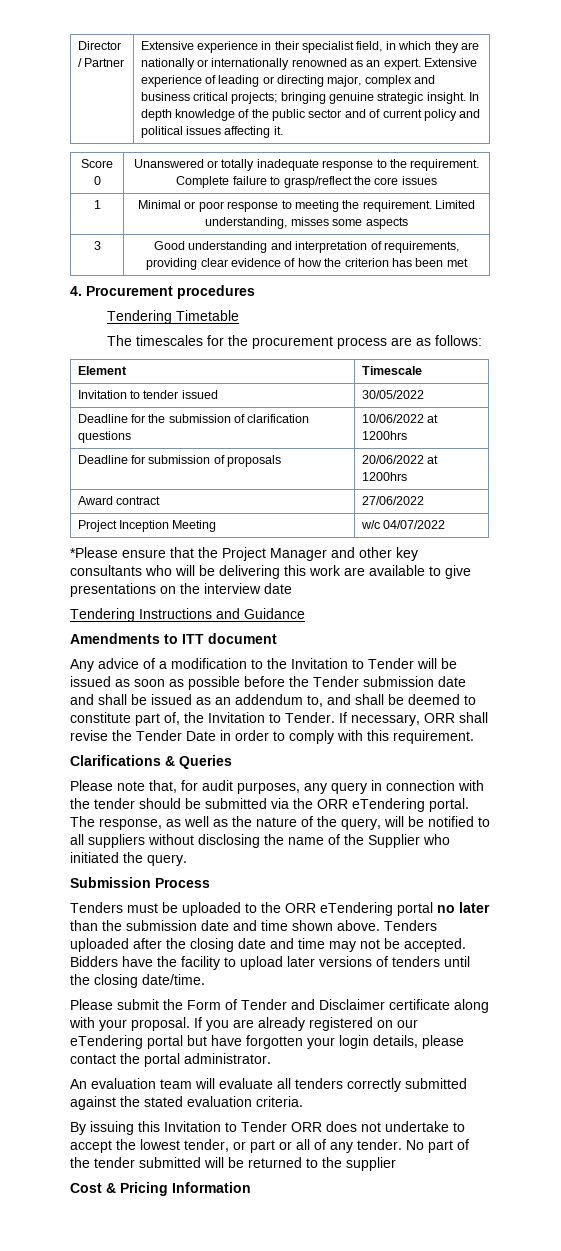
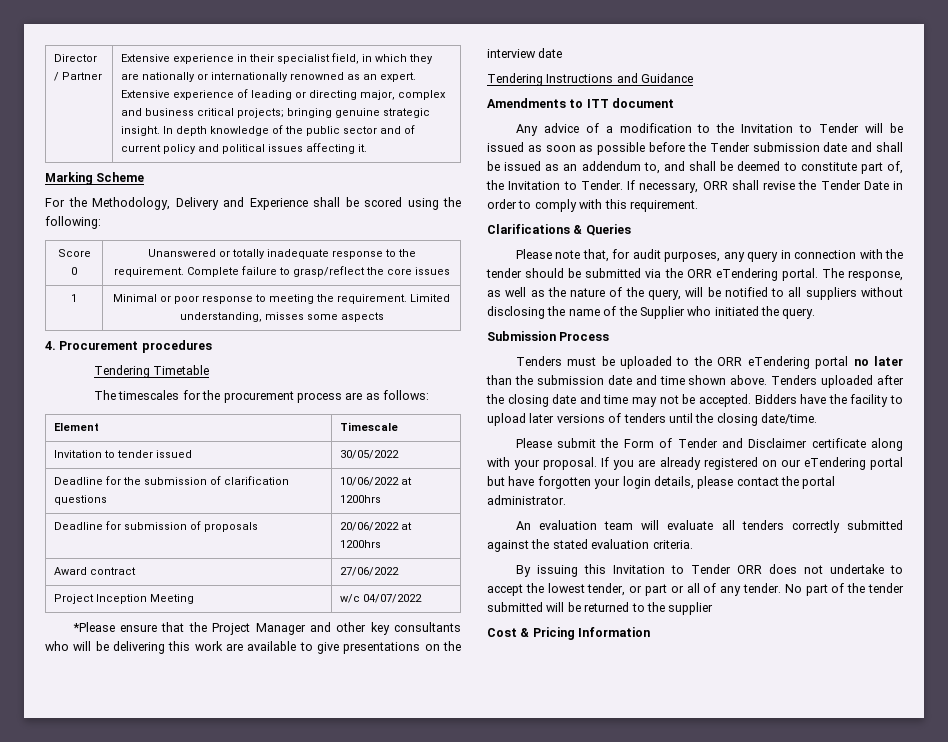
+ Marking Scheme
+ For the Methodology, Delivery and Experience shall be scored using the following:
- 3 | Good understanding and interpretation of requirements, providing clear evidence of how the criterion has been met

